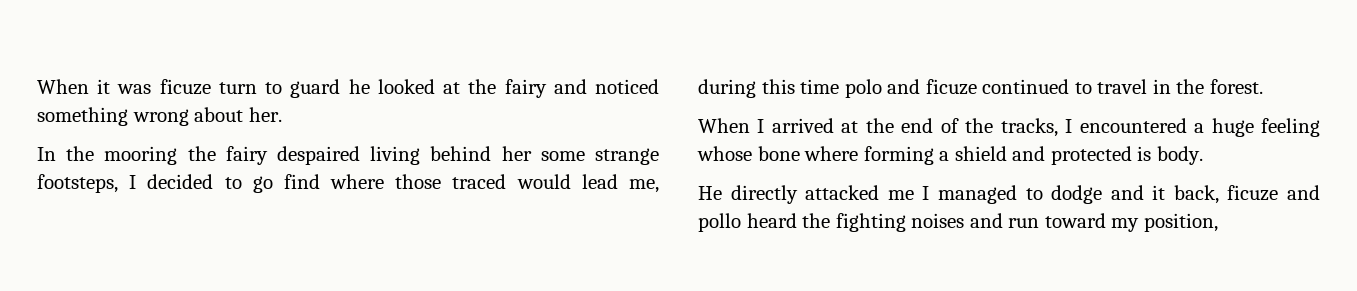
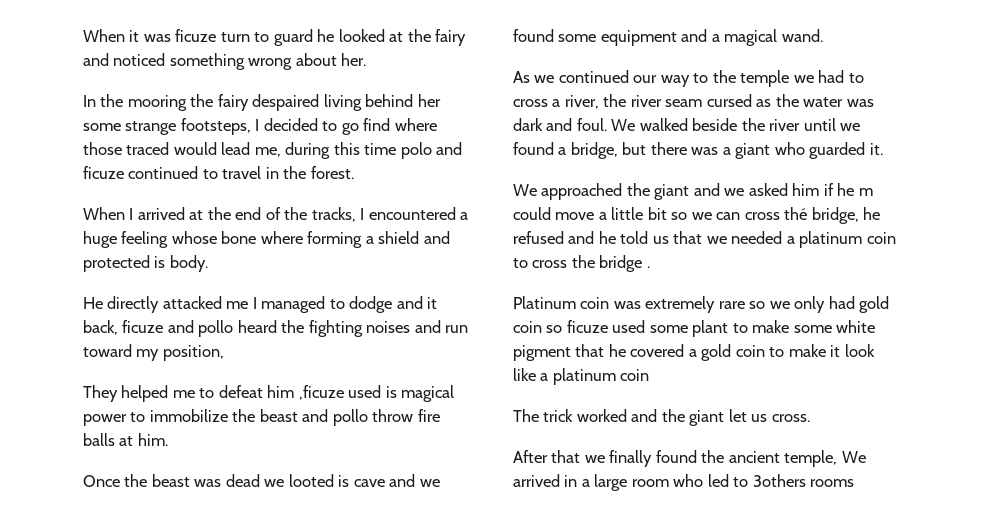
+ They helped me to defeat him ,ficuze used is magical power to immobilize the beast and pollo throw fire balls at him.
+ Once the beast was dead we looted is cave and we found some equipment and a magical wand.
+ As we continued our way to the temple we had to cross a river, the river seam cursed as the water was dark and foul. We walked beside the river until we found a bridge, but there was a giant who guarded it.
+ We approached the giant and we asked him if he m could move a little bit so we can cross thé bridge, he refused and he told us that we needed a platinum coin to cross the bridge .
+ Platinum coin was extremely rare so we only had gold coin so ficuze used some plant to make some white pigment that he covered a gold coin to make it look like a platinum coin
+ The trick worked and the giant let us cross.
+ After that we finally found the ancient temple, We arrived in a large room who led to 3others rooms

